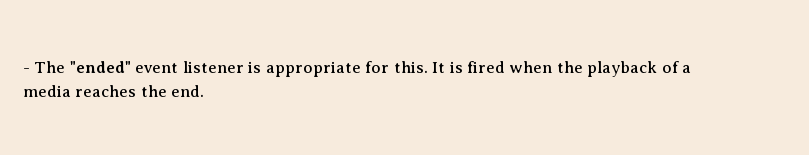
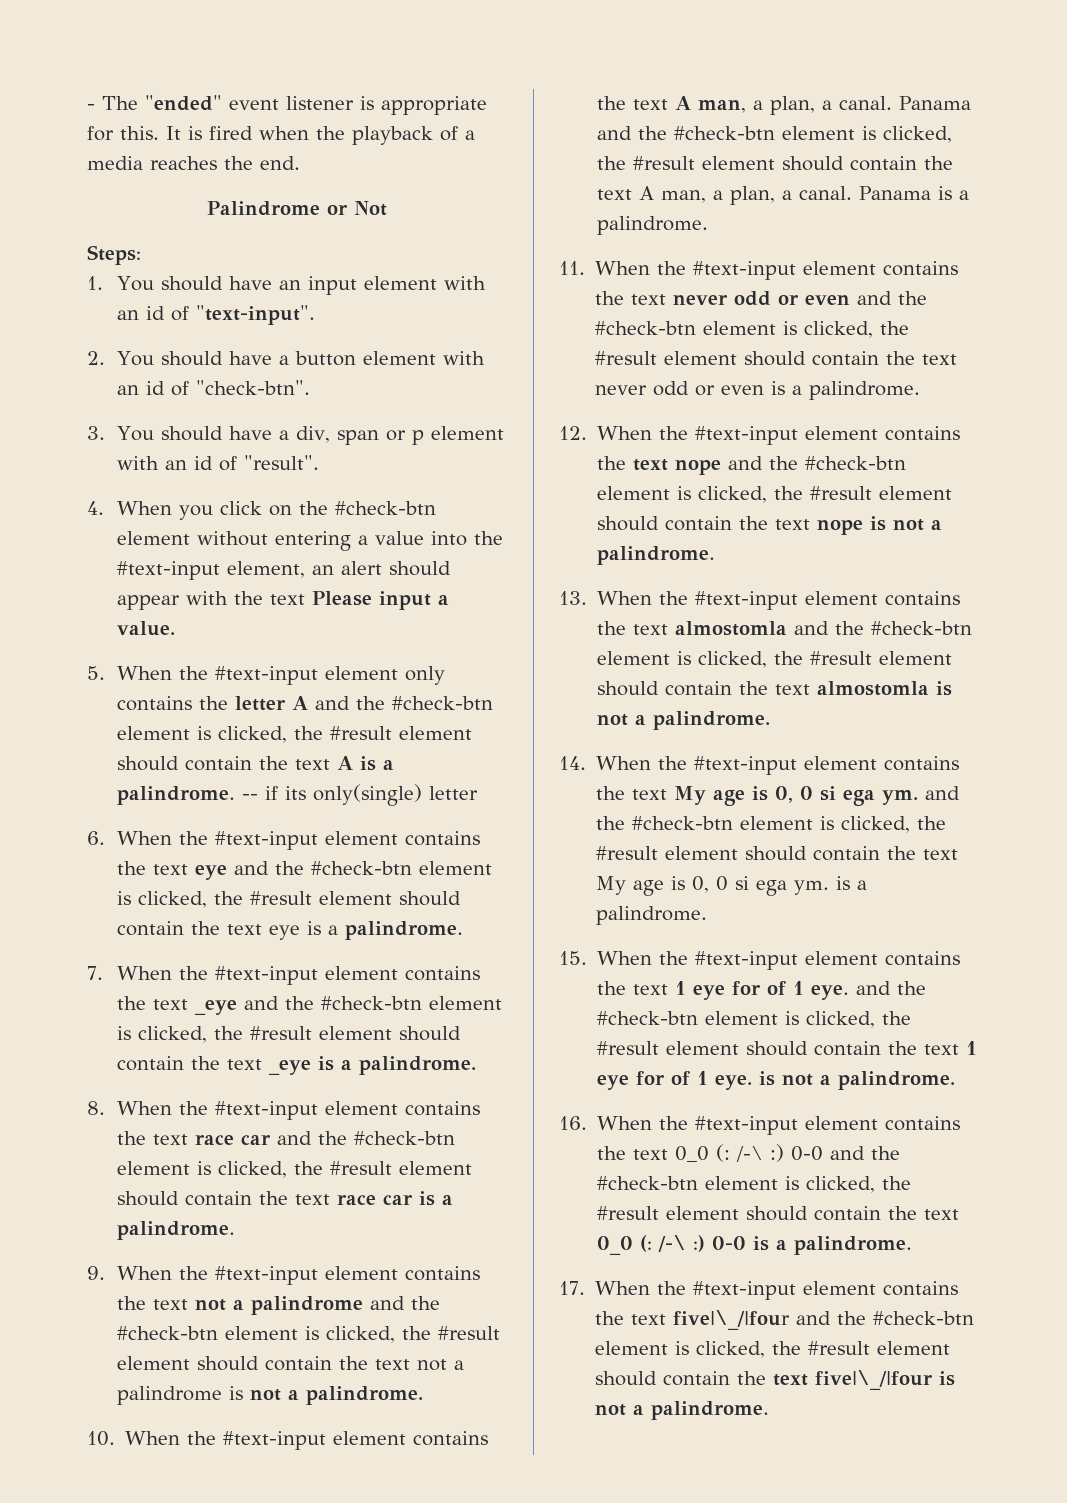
+ Palindrome or Not
+ Steps:
+ 1. You should have an input element with an id of "text-input".
+ 2. You should have a button element with an id of "check-btn".
+ 3. You should have a div, span or p element with an id of "result".
+ 4. When you click on the #check-btn element without entering a value into the #text-input element, an alert should appear with the text Please input a value.
+ 5. When the #text-input element only contains the letter A and the #check-btn element is clicked, the #result element should contain the text A is a palindrome. -- if its only(single) letter
+ 6. When the #text-input element contains the text eye and the #check-btn element is clicked, the #result element should contain the text eye is a palindrome.
+ 7. When the #text-input element contains the text _eye and the #check-btn element is clicked, the #result element should contain the text _eye is a palindrome.
+ 8. When the #text-input element contains the text race car and the #check-btn element is clicked, the #result element should contain the text race car is a palindrome.
+ 9. When the #text-input element contains the text not a palindrome and the #check-btn element is clicked, the #result element should contain the text not a palindrome is not a palindrome.
+ 10. When the #text-input element contains the text A man, a plan, a canal. Panama and the #check-btn element is clicked, the #result element should contain the text A man, a plan, a canal. Panama is a palindrome.
+ 11. When the #text-input element contains the text never odd or even and the #check-btn element is clicked, the #result element should contain the text never odd or even is a palindrome.
+ 12. When the #text-input element contains the text nope and the #check-btn element is clicked, the #result element should contain the text nope is not a palindrome.
+ 13. When the #text-input element contains the text almostomla and the #check-btn element is clicked, the #result element should contain the text almostomla is not a palindrome.
+ 14. When the #text-input element contains the text My age is 0, 0 si ega ym. and the #check-btn element is clicked, the #result element should contain the text My age is 0, 0 si ega ym. is a palindrome.
+ 15. When the #text-input element contains the text 1 eye for of 1 eye. and the #check-btn element is clicked, the #result element should contain the text 1 eye for of 1 eye. is not a palindrome.
+ 16. When the #text-input element contains the text 0_0 (: /-\ :) 0-0 and the #check-btn element is clicked, the #result element should contain the text 0_0 (: /-\ :) 0-0 is a palindrome.
+ 17. When the #text-input element contains the text five|\_/|four and the #check-btn element is clicked, the #result element should contain the text five|\_/|four is not a palindrome.

